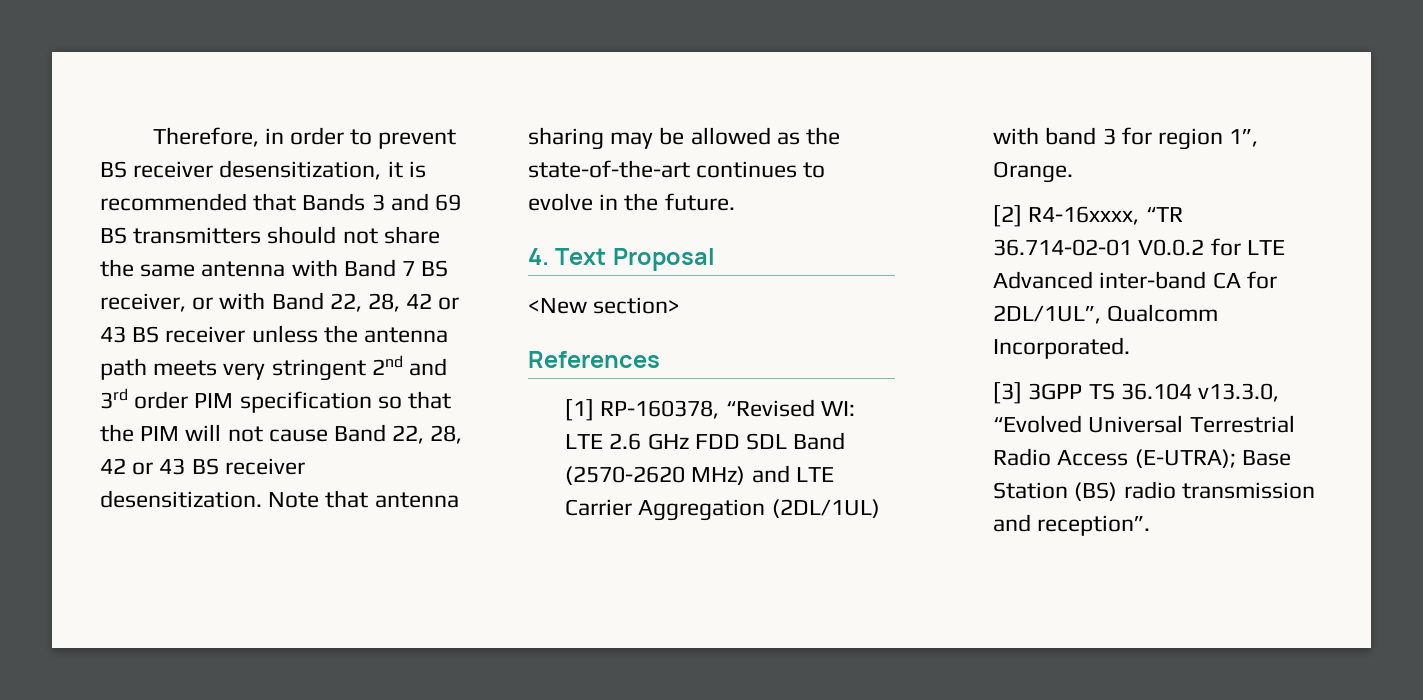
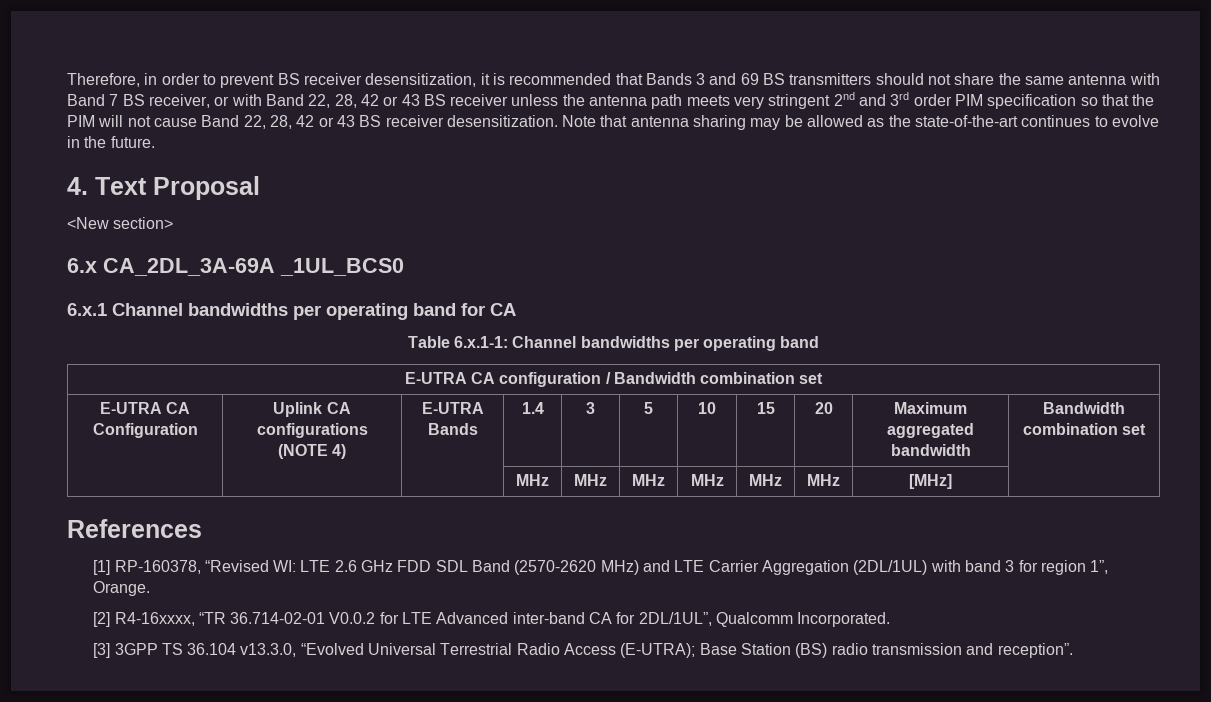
+ 6.x CA_2DL_3A-69A _1UL_BCS0
+ 6.x.1 Channel bandwidths per operating band for CA
+ Table 6.x.1-1: Channel bandwidths per operating band
+ E-UTRA CA configuration / Bandwidth combination set
+ E-UTRA CA Configuration | Uplink CA configurations (NOTE 4) | E-UTRA Bands | 1.4 | 3 | 5 | 10 | 15 | 20 | Maximum aggregated bandwidth | Bandwidth combination set
+ | | | MHz | MHz | MHz | MHz | MHz | MHz | [MHz] |

